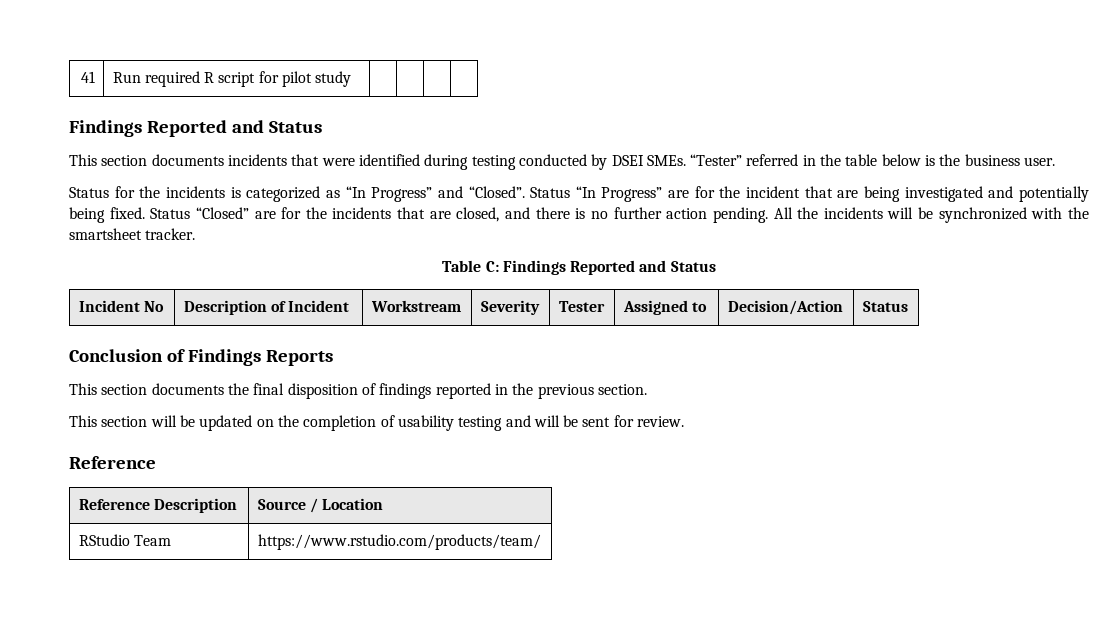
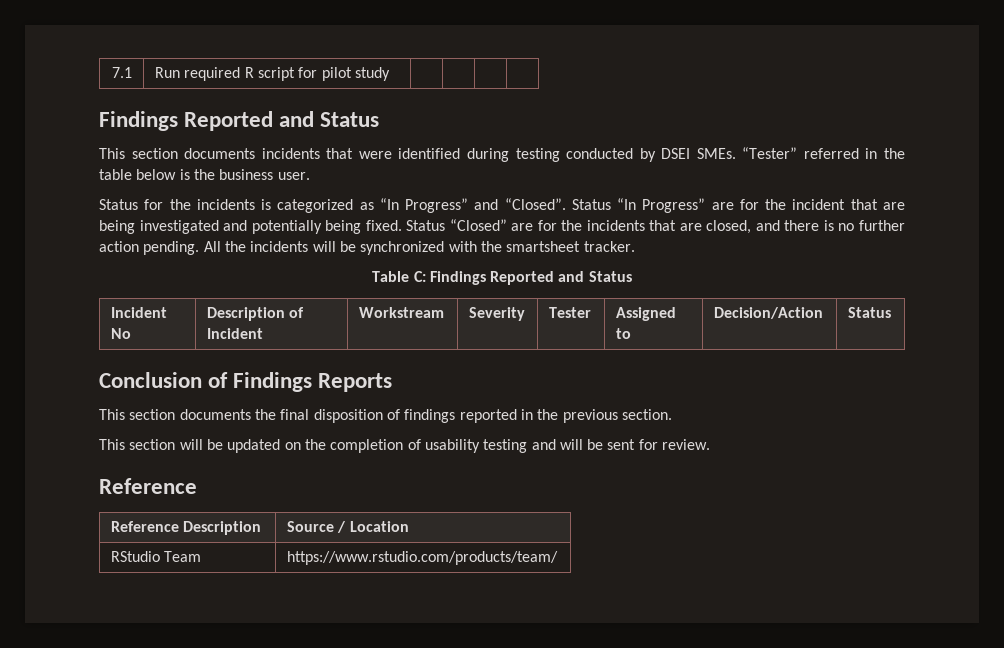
- 41 | Run required R script for pilot study | | | |
+ 7.1 | Run required R script for pilot study | | | |

